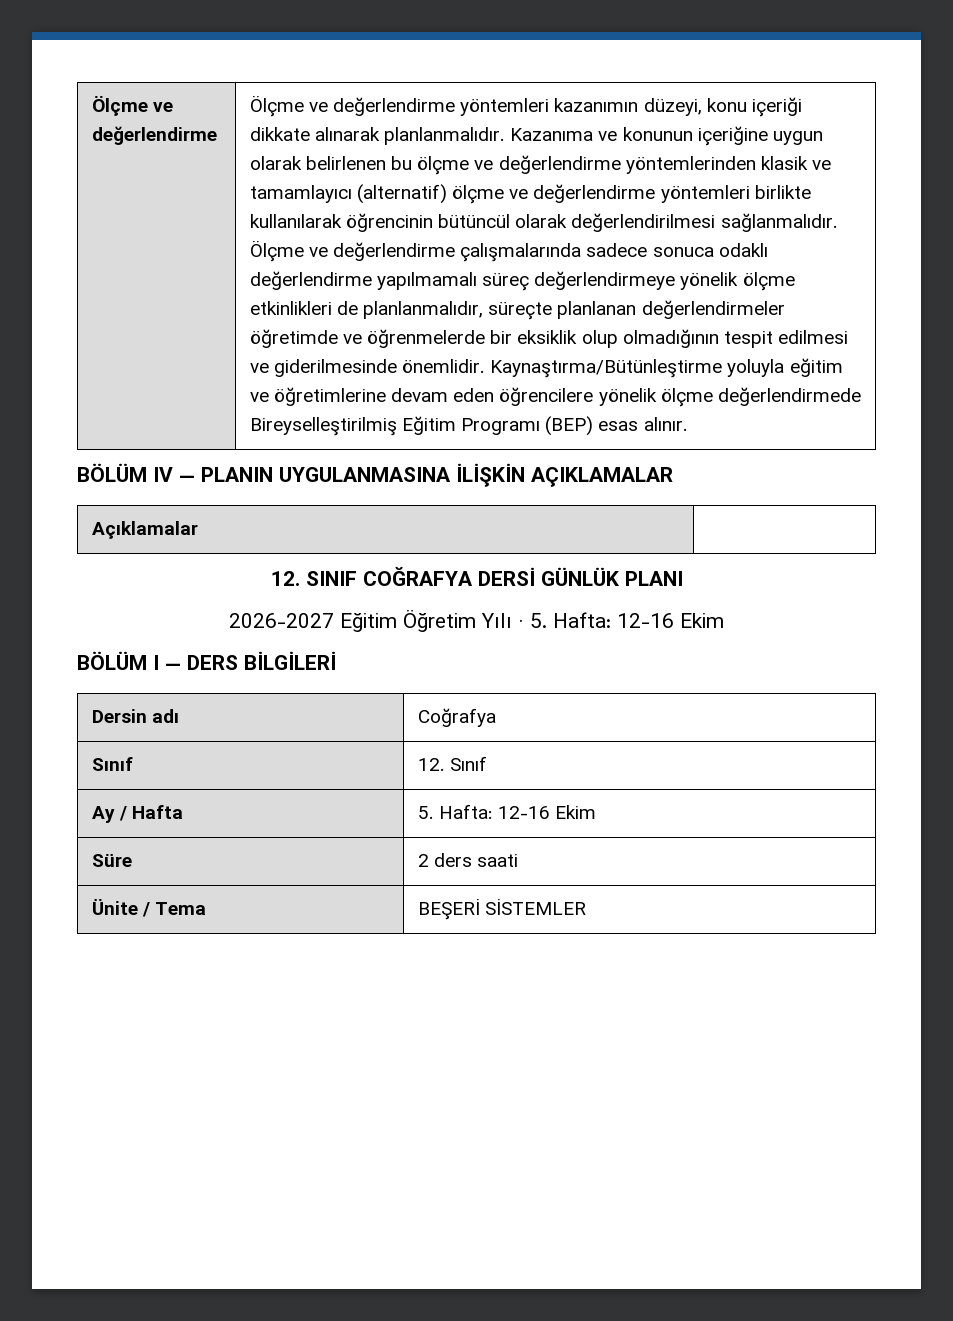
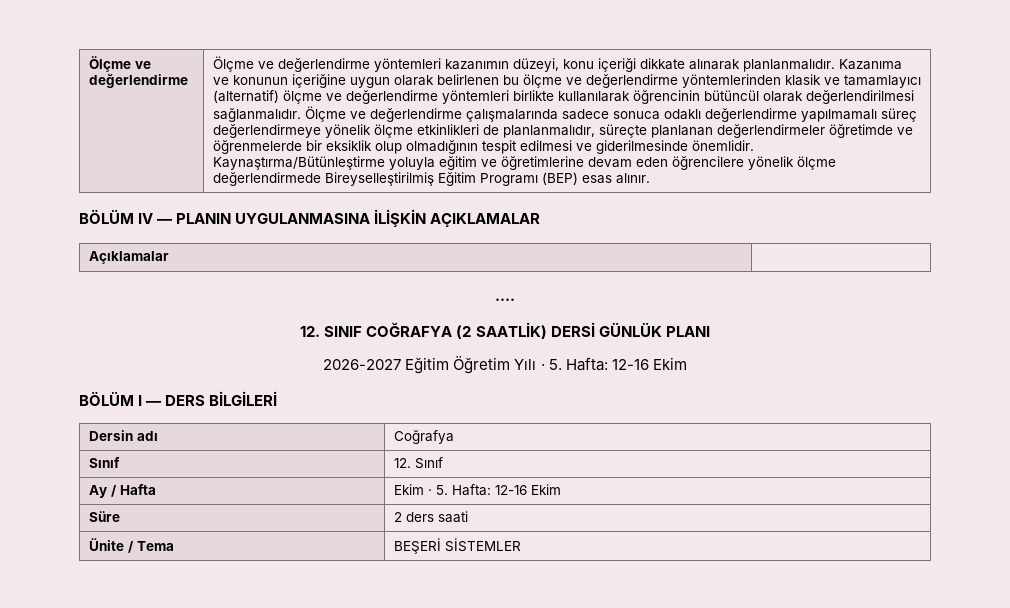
+ ....
- 12. SINIF COĞRAFYA DERSİ GÜNLÜK PLANI
+ 12. SINIF COĞRAFYA (2 SAATLİK) DERSİ GÜNLÜK PLANI
- Ay / Hafta | 5. Hafta: 12-16 Ekim
+ Ay / Hafta | Ekim · 5. Hafta: 12-16 Ekim

